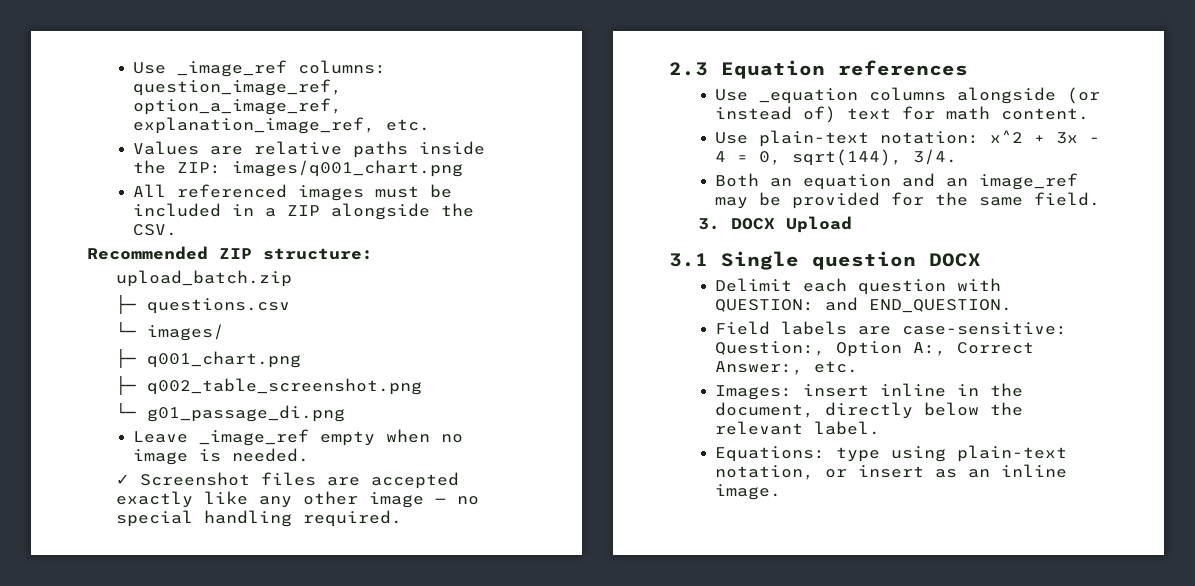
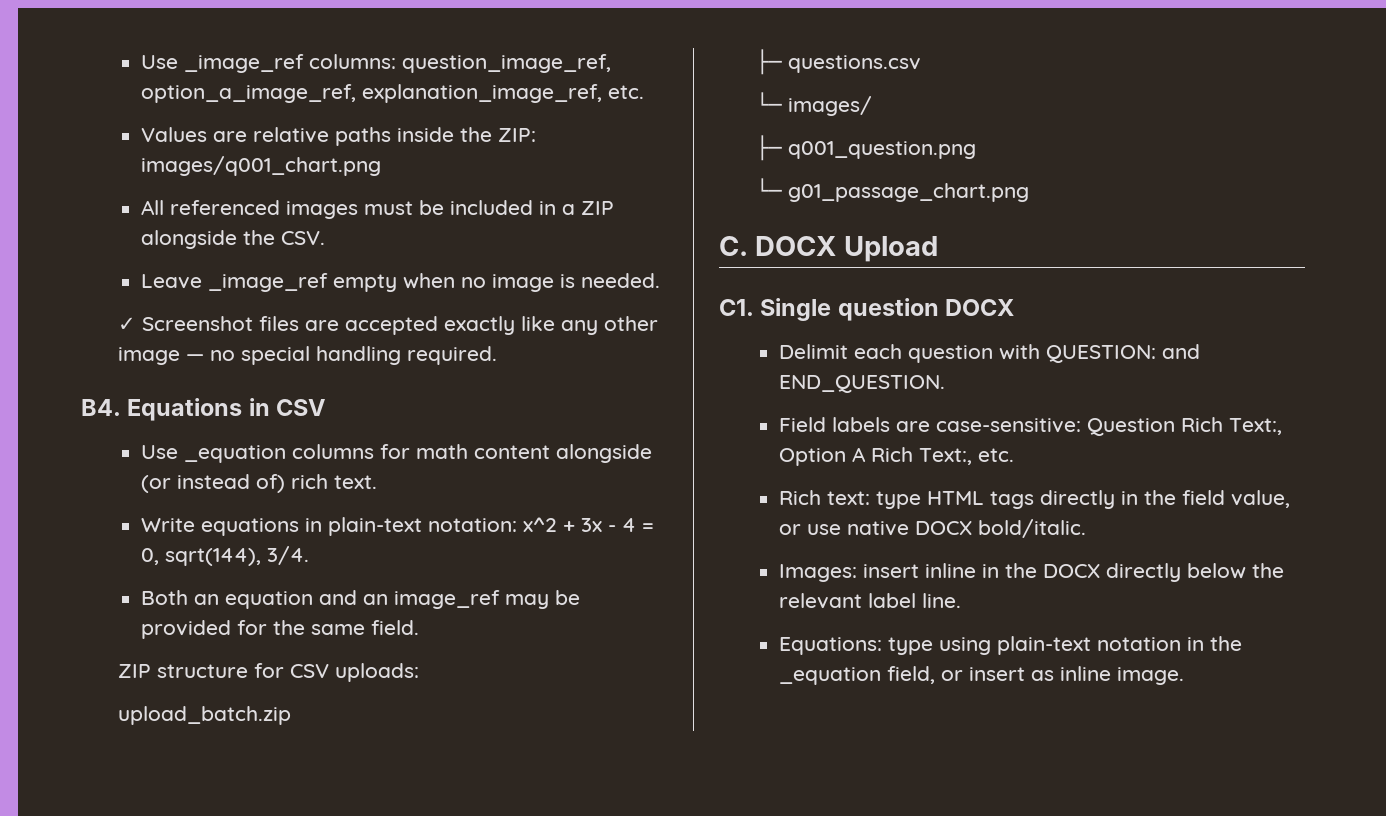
- Recommended ZIP structure:
- upload_batch.zip
- ├─ questions.csv
- └─ images/
- ├─ q001_chart.png
- ├─ q002_table_screenshot.png
- └─ g01_passage_di.png
- 2.3 Equation references
+ B4. Equations in CSV
- Use _equation columns alongside (or instead of) text for math content.
- Use plain-text notation: x^2 + 3x - 4 = 0, sqrt(144), 3/4.
+ Use _equation columns for math content alongside (or instead of) rich text.
+ Write equations in plain-text notation: x^2 + 3x - 4 = 0, sqrt(144), 3/4.
- 3. DOCX Upload
+ ZIP structure for CSV uploads:
+ upload_batch.zip
+ ├─ questions.csv
+ └─ images/
+ ├─ q001_question.png
+ └─ g01_passage_chart.png
+ C. DOCX Upload
- 3.1 Single question DOCX
+ C1. Single question DOCX
- Field labels are case-sensitive: Question:, Option A:, Correct Answer:, etc.
+ Field labels are case-sensitive: Question Rich Text:, Option A Rich Text:, etc.
+ Rich text: type HTML tags directly in the field value, or use native DOCX bold/italic.
- Images: insert inline in the document, directly below the relevant label.
+ Images: insert inline in the DOCX directly below the relevant label line.
- Equations: type using plain-text notation, or insert as an inline image.
+ Equations: type using plain-text notation in the _equation field, or insert as inline image.

